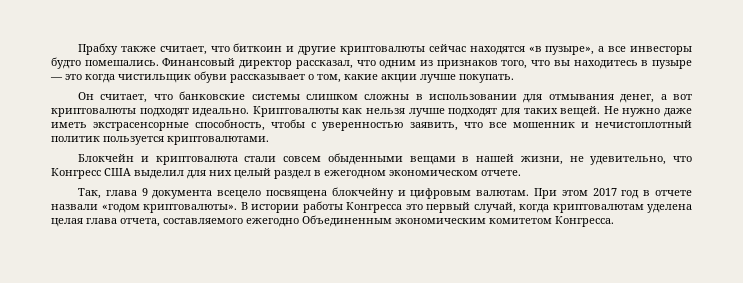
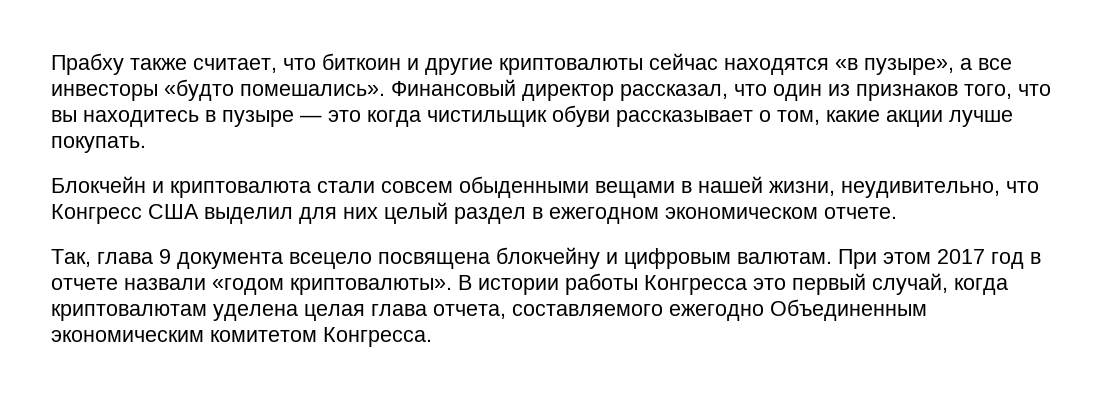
- Прабху также считает, что биткоин и другие криптовалюты сейчас находятся «в пузыре», а все инвесторы будто помешались.
+ Прабху также считает, что биткоин и другие криптовалюты сейчас находятся «в пузыре», а все инвесторы «будто помешались».
- Финансовый директор рассказал, что одним из признаков того, что вы находитесь в пузыре — это когда чистильщик обуви рассказывает о том, какие акции лучше покупать.
+ Финансовый директор рассказал, что один из признаков того, что вы находитесь в пузыре — это когда чистильщик обуви рассказывает о том, какие акции лучше покупать.
- Он считает, что банковские системы слишком сложны в использовании для отмывания денег, а вот криптовалюты подходят идеально. Криптовалюты как нельзя лучше подходят для таких вещей. Не нужно даже иметь экстрасенсорные способность, чтобы с уверенностью заявить, что все мошенник и нечистоплотный политик пользуется криптовалютами.
- Блокчейн и криптовалюта стали совсем обыденными вещами в нашей жизни, не удевительно, что Конгресс США выделил для них целый раздел в ежегодном экономическом отчете.
+ Блокчейн и криптовалюта стали совсем обыденными вещами в нашей жизни, неудивительно, что Конгресс США выделил для них целый раздел в ежегодном экономическом отчете.

